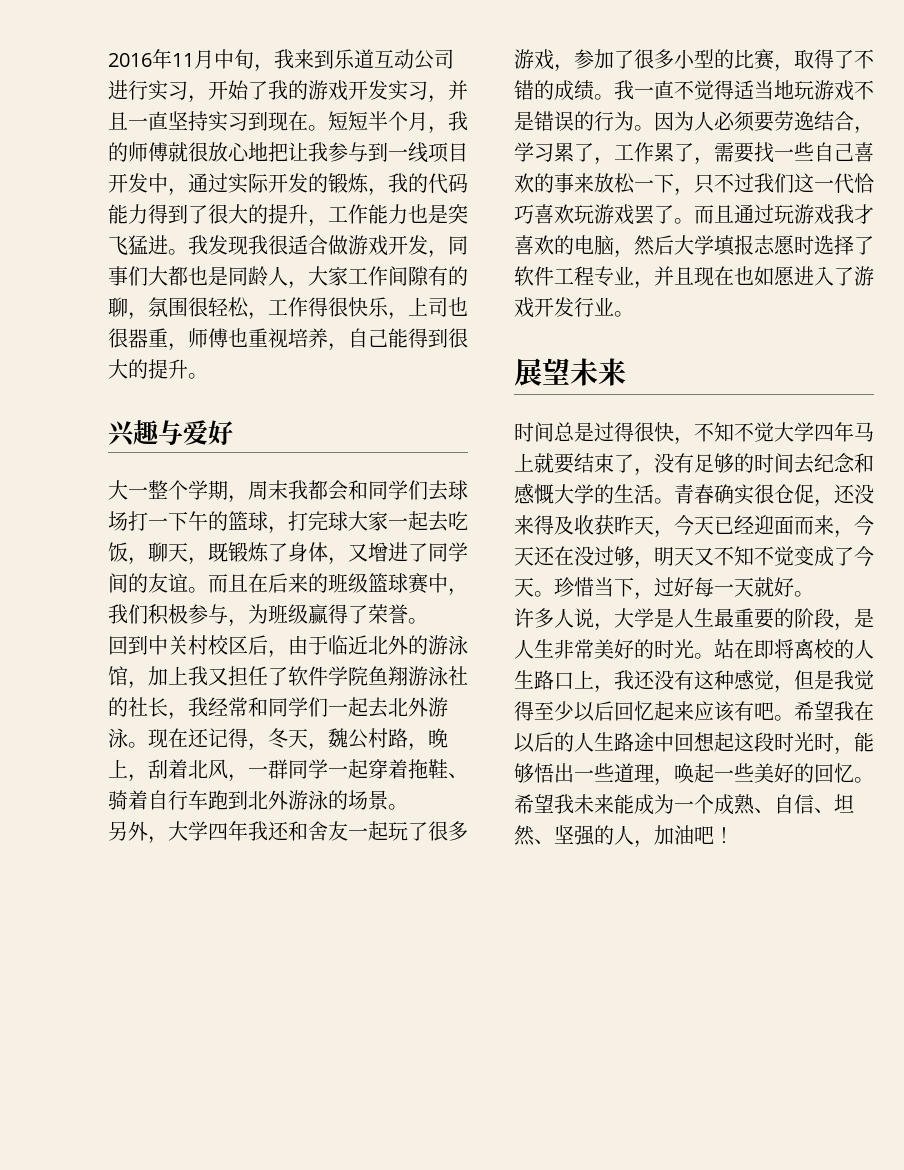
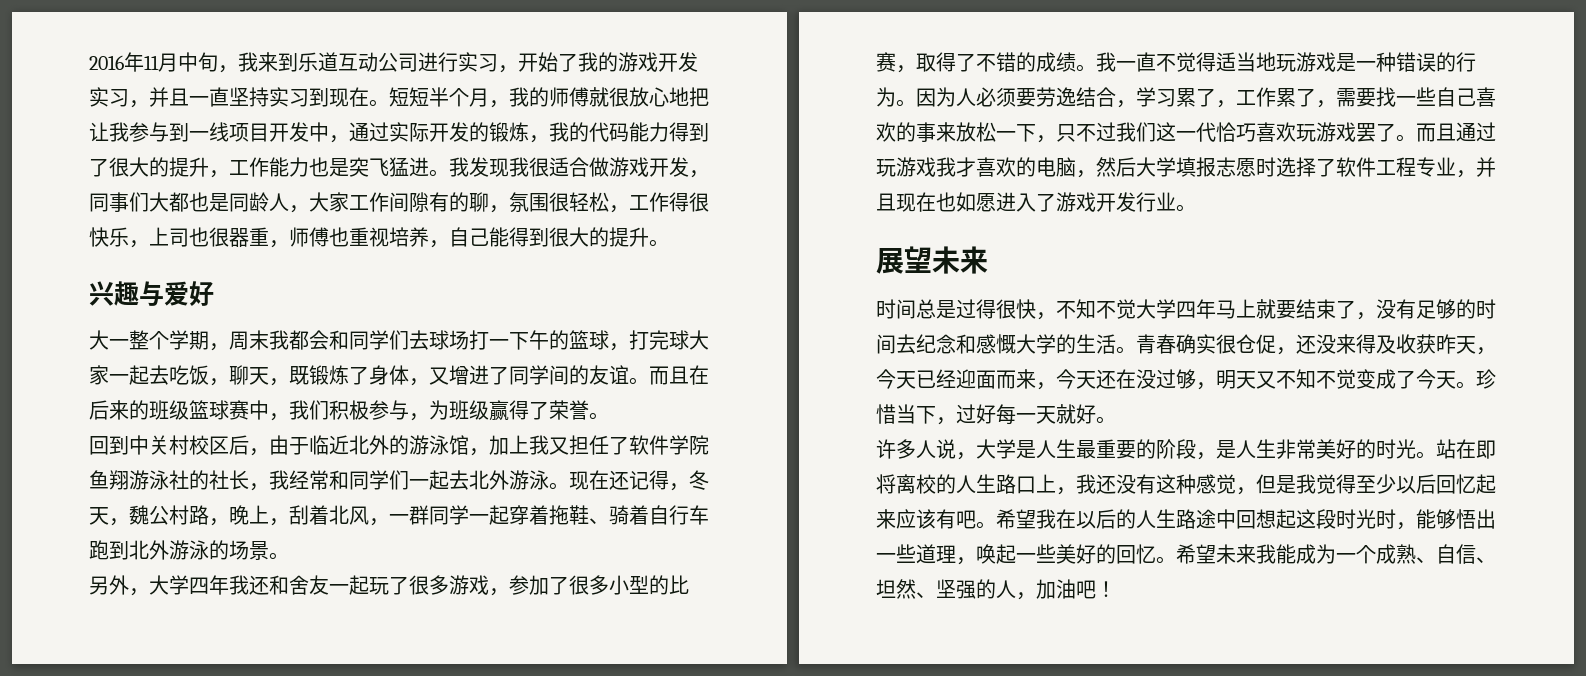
- 我一直不觉得适当地玩游戏不是错误的行为。
+ 我一直不觉得适当地玩游戏是一种错误的行为。
- 希望我未来能成为一个成熟、自信、坦然、坚强的人，加油吧！
+ 希望未来我能成为一个成熟、自信、坦然、坚强的人，加油吧！

